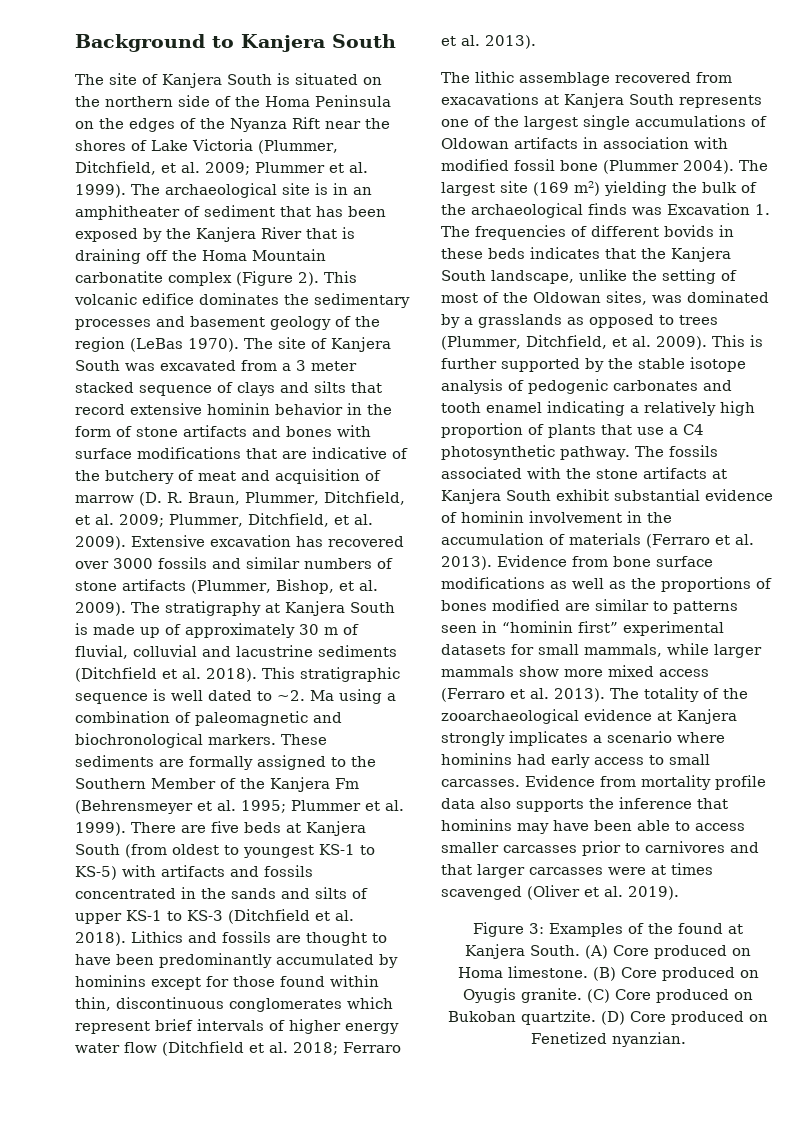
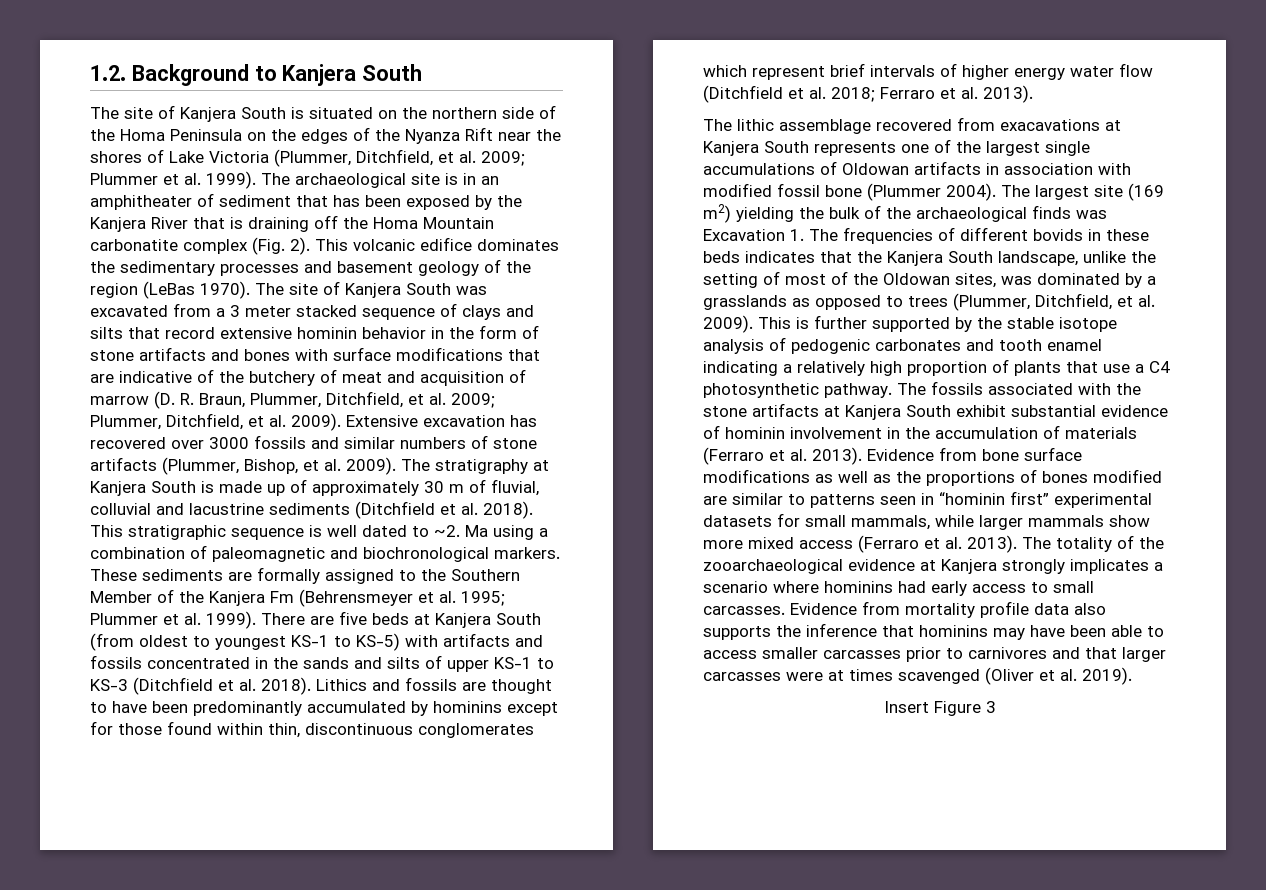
- Background to Kanjera South
+ 1.2. Background to Kanjera South
- The archaeological site is in an amphitheater of sediment that has been exposed by the Kanjera River that is draining off the Homa Mountain carbonatite complex (Figure 2).
+ The archaeological site is in an amphitheater of sediment that has been exposed by the Kanjera River that is draining off the Homa Mountain carbonatite complex (Fig. 2).
- Figure 3: Examples of the found at Kanjera South. (A) Core produced on Homa limestone. (B) Core produced on Oyugis granite. (C) Core produced on Bukoban quartzite. (D) Core produced on Fenetized nyanzian.
+ Insert Figure 3

